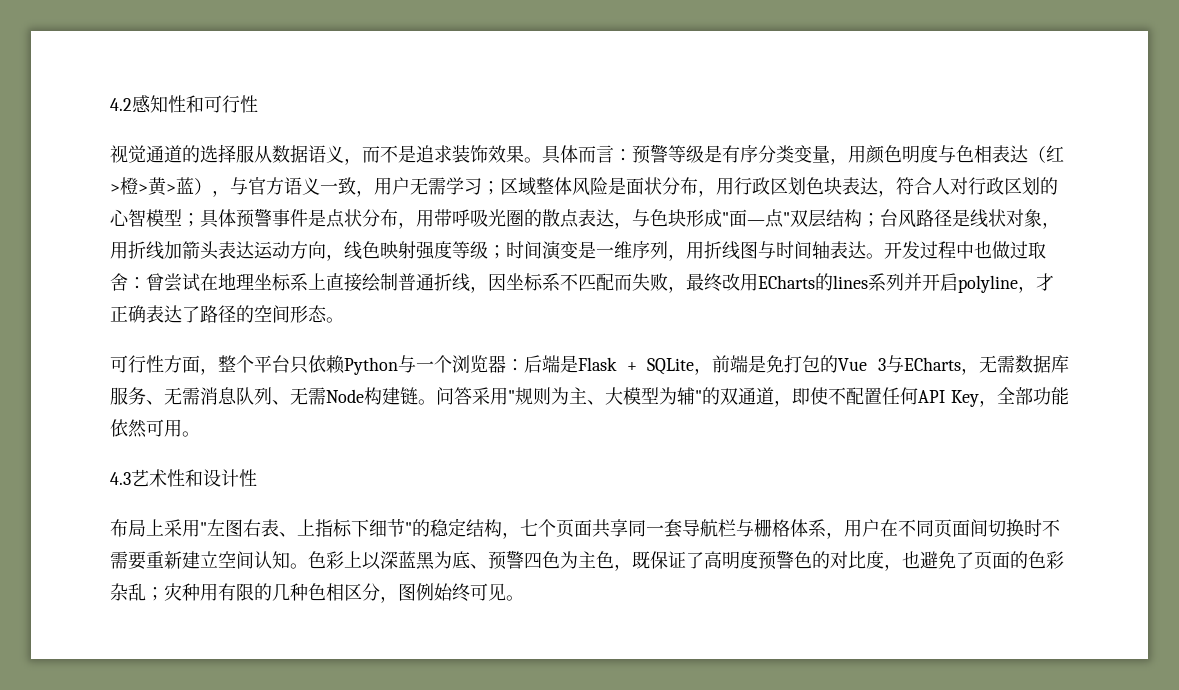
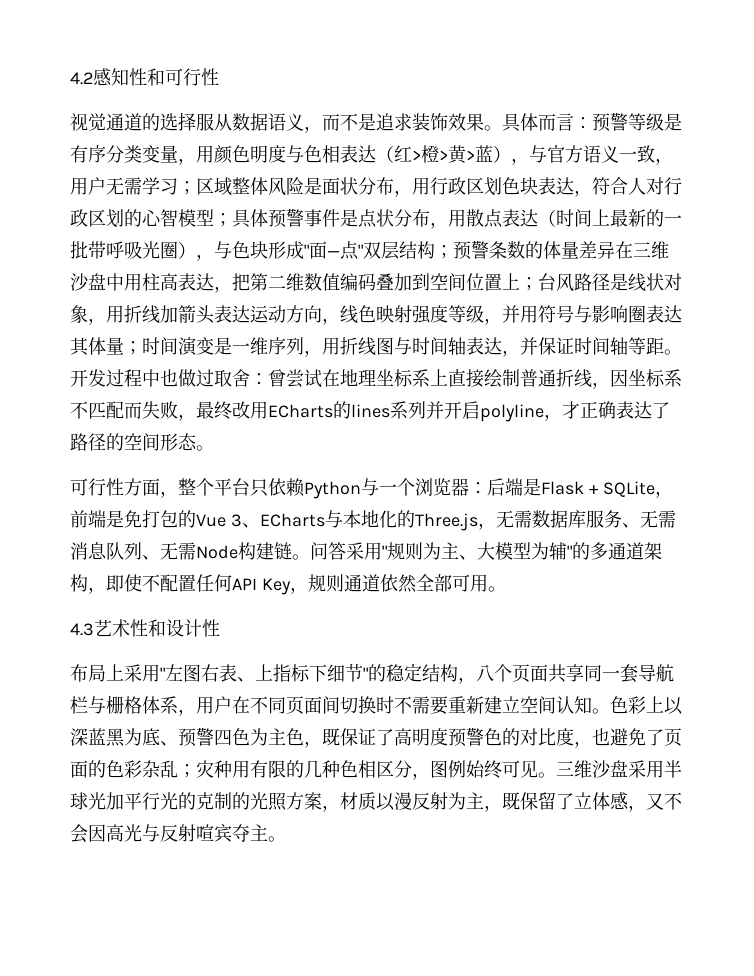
- 具体预警事件是点状分布，用带呼吸光圈的散点表达，与色块形成"面—点"双层结构；
+ 具体预警事件是点状分布，用散点表达（时间上最新的一批带呼吸光圈），与色块形成"面—点"双层结构；
+ 预警条数的体量差异在三维沙盘中用柱高表达，把第二维数值编码叠加到空间位置上；
- 台风路径是线状对象，用折线加箭头表达运动方向，线色映射强度等级；
+ 台风路径是线状对象，用折线加箭头表达运动方向，线色映射强度等级，并用符号与影响圈表达其体量；
- 时间演变是一维序列，用折线图与时间轴表达。
+ 时间演变是一维序列，用折线图与时间轴表达，并保证时间轴等距。
- 可行性方面，整个平台只依赖Python与一个浏览器：后端是Flask + SQLite，前端是免打包的Vue 3与ECharts，无需数据库服务、无需消息队列、无需Node构建链。
+ 可行性方面，整个平台只依赖Python与一个浏览器：后端是Flask + SQLite，前端是免打包的Vue 3、ECharts与本地化的Three.js，无需数据库服务、无需消息队列、无需Node构建链。
- 问答采用"规则为主、大模型为辅"的双通道，即使不配置任何API Key，全部功能依然可用。
+ 问答采用"规则为主、大模型为辅"的多通道架构，即使不配置任何API Key，规则通道依然全部可用。
- 布局上采用"左图右表、上指标下细节"的稳定结构，七个页面共享同一套导航栏与栅格体系，用户在不同页面间切换时不需要重新建立空间认知。
+ 布局上采用"左图右表、上指标下细节"的稳定结构，八个页面共享同一套导航栏与栅格体系，用户在不同页面间切换时不需要重新建立空间认知。
+ 三维沙盘采用半球光加平行光的克制的光照方案，材质以漫反射为主，既保留了立体感，又不会因高光与反射喧宾夺主。

